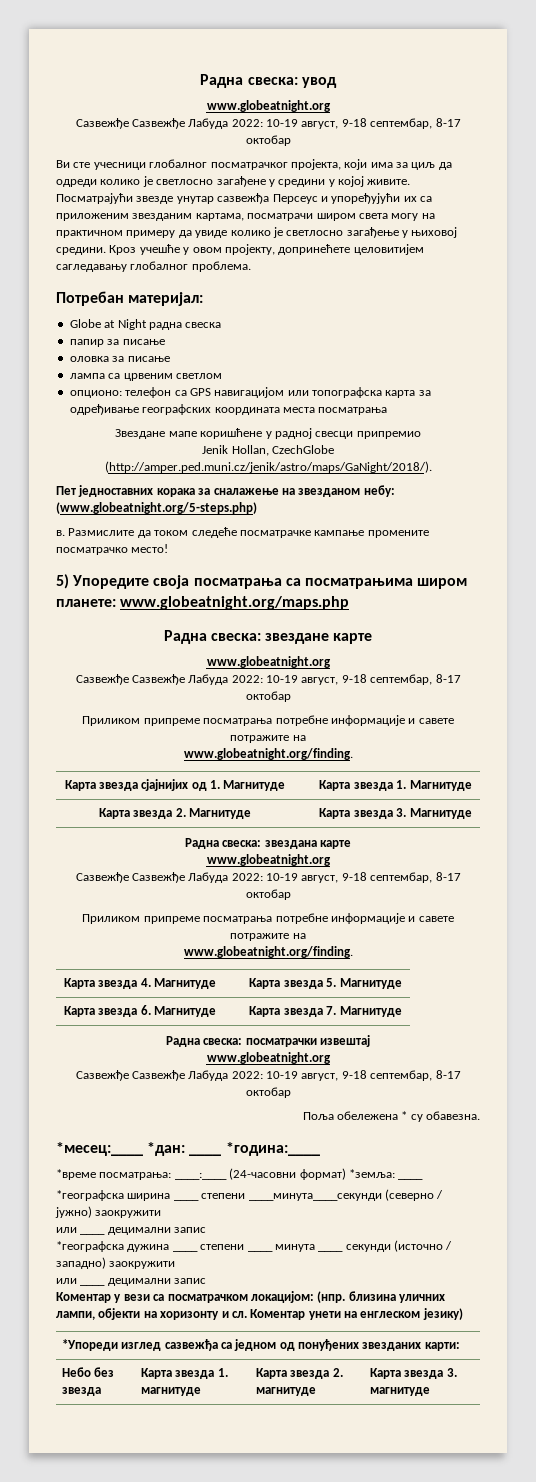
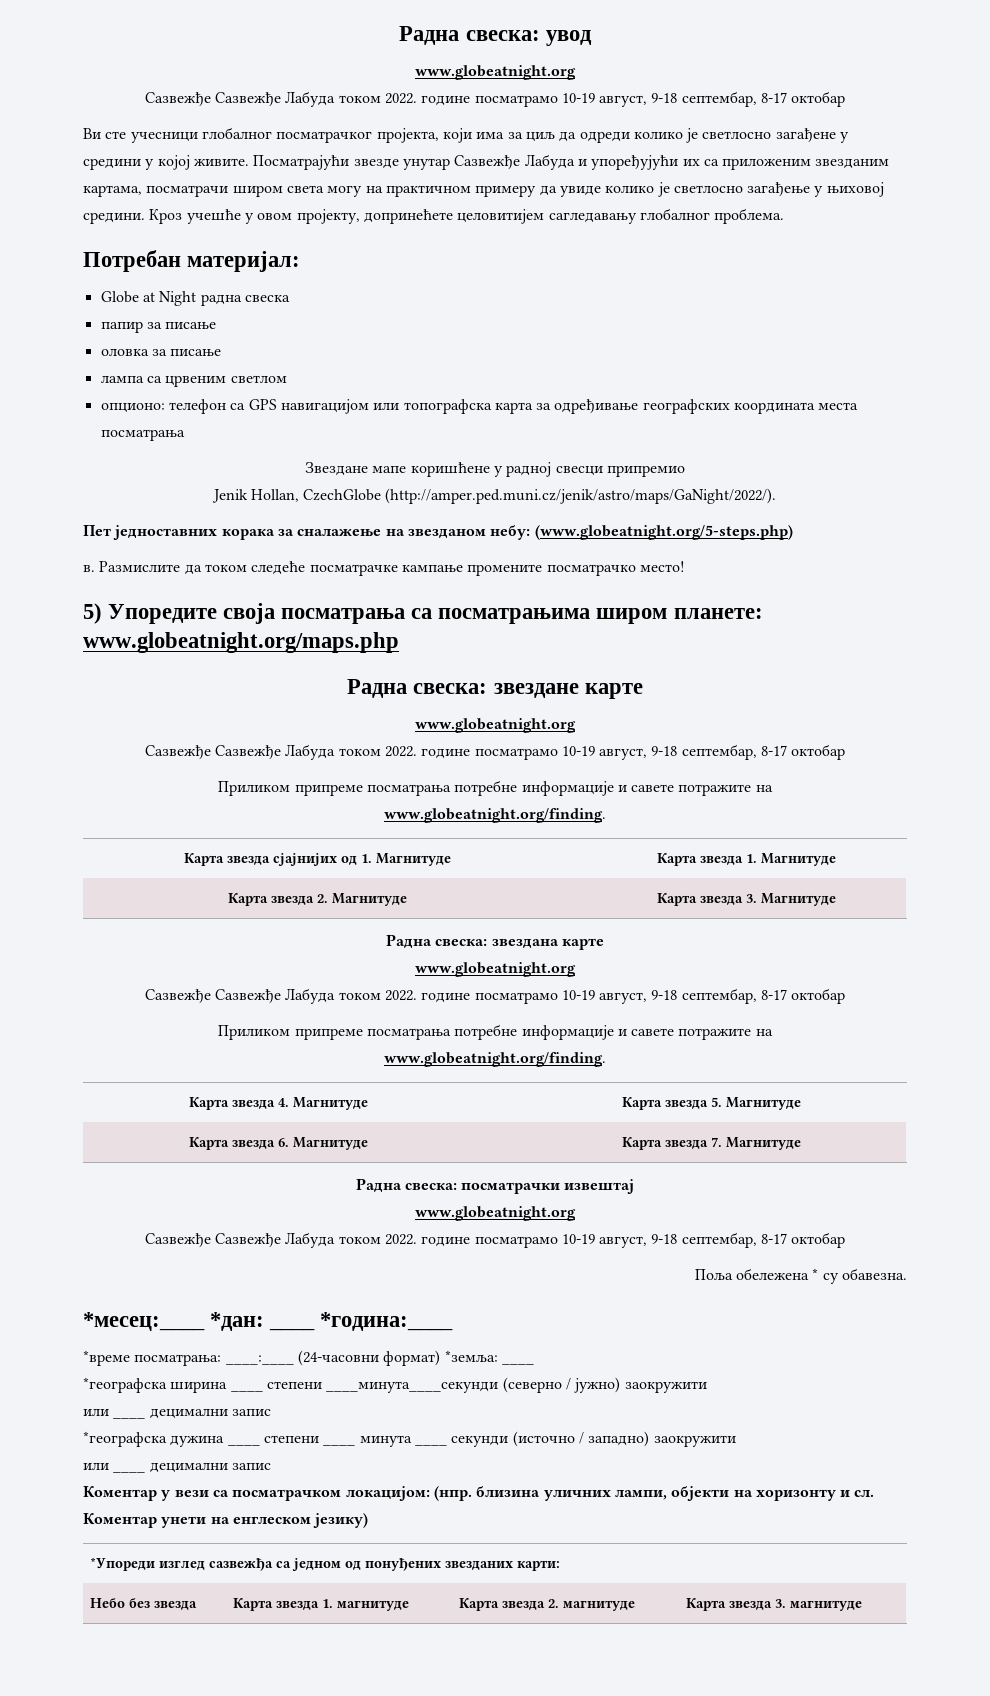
  Радна свеска: увод
  www.globeatnight.org
- Сазвежђе Сазвежђе Лабуда 2022: 10-19 август, 9-18 септембар, 8-17 октобар
+ Сазвежђе Сазвежђе Лабуда током 2022. године посматрамо 10-19 август, 9-18 септембар, 8-17 октобар
- Посматрајући звезде унутар сазвежђа Персеус и упоређујући их са приложеним звезданим картама, посматрачи широм света могу на практичном примеру да увиде колико је светлосно загађење у њиховој средини.
+ Посматрајући звезде унутар Сазвежђе Лабуда и упоређујући их са приложеним звезданим картама, посматрачи широм света могу на практичном примеру да увиде колико је светлосно загађење у њиховој средини.
- Jenik Hollan, CzechGlobe (http://amper.ped.muni.cz/jenik/astro/maps/GaNight/2018/).
+ Jenik Hollan, CzechGlobe (http://amper.ped.muni.cz/jenik/astro/maps/GaNight/2022/).
  Радна свеска: звездане карте
  www.globeatnight.org
- Сазвежђе Сазвежђе Лабуда 2022: 10-19 август, 9-18 септембар, 8-17 октобар
+ Сазвежђе Сазвежђе Лабуда током 2022. године посматрамо 10-19 август, 9-18 септембар, 8-17 октобар
  Радна свеска: звездана карте
  www.globeatnight.org
- Сазвежђе Сазвежђе Лабуда 2022: 10-19 август, 9-18 септембар, 8-17 октобар
+ Сазвежђе Сазвежђе Лабуда током 2022. године посматрамо 10-19 август, 9-18 септембар, 8-17 октобар
  Радна свеска: посматрачки извештај
  www.globeatnight.org
- Сазвежђе Сазвежђе Лабуда 2022: 10-19 август, 9-18 септембар, 8-17 октобар
+ Сазвежђе Сазвежђе Лабуда током 2022. године посматрамо 10-19 август, 9-18 септембар, 8-17 октобар

